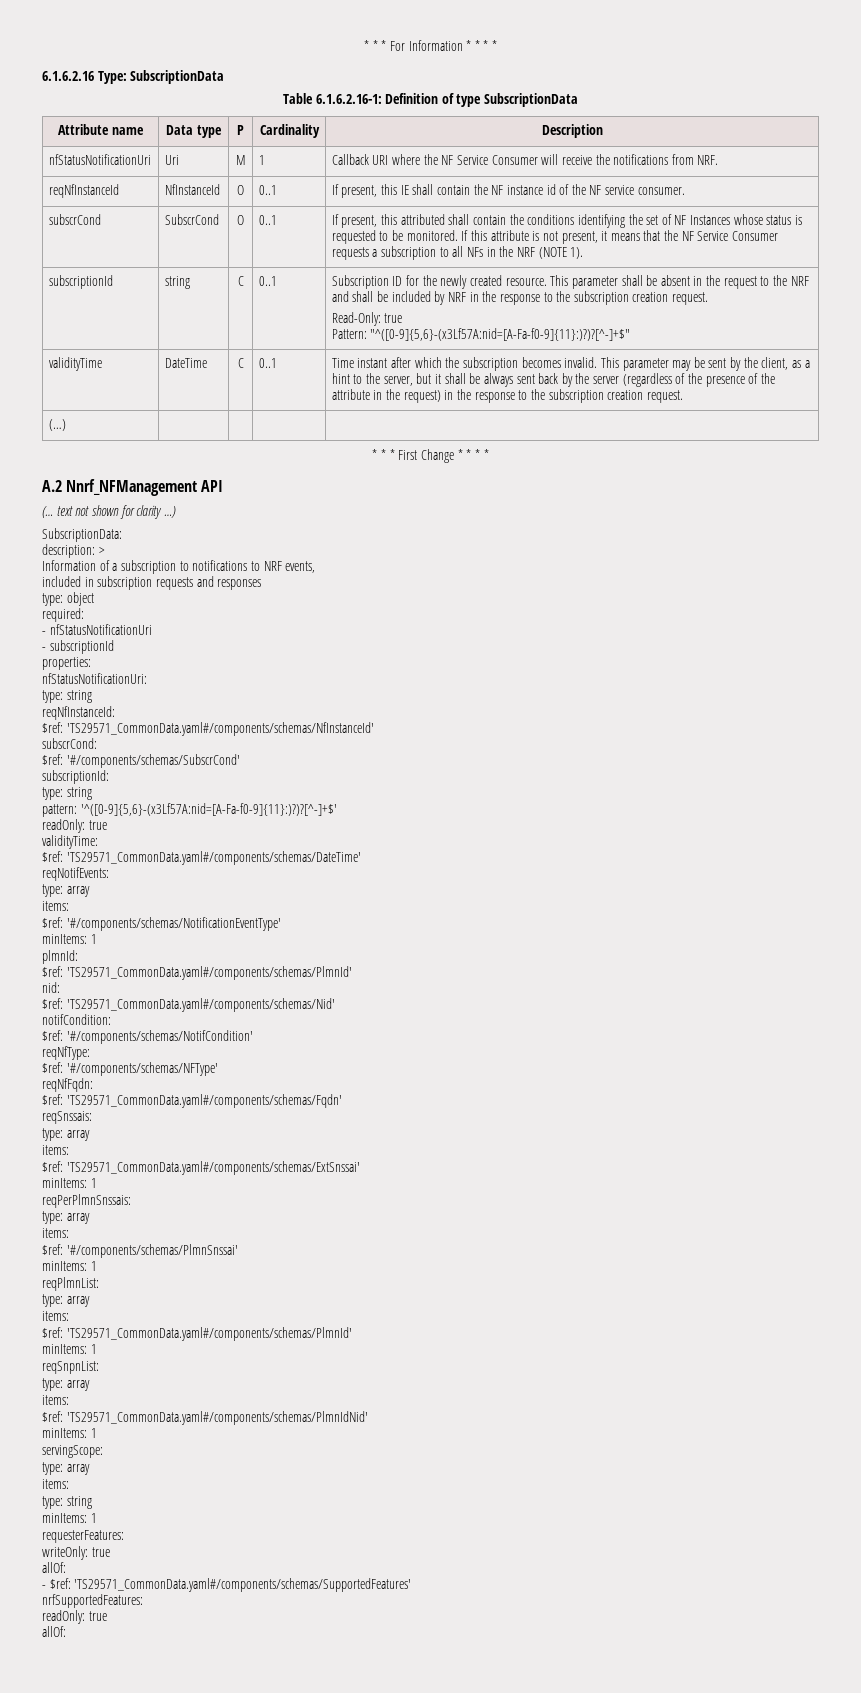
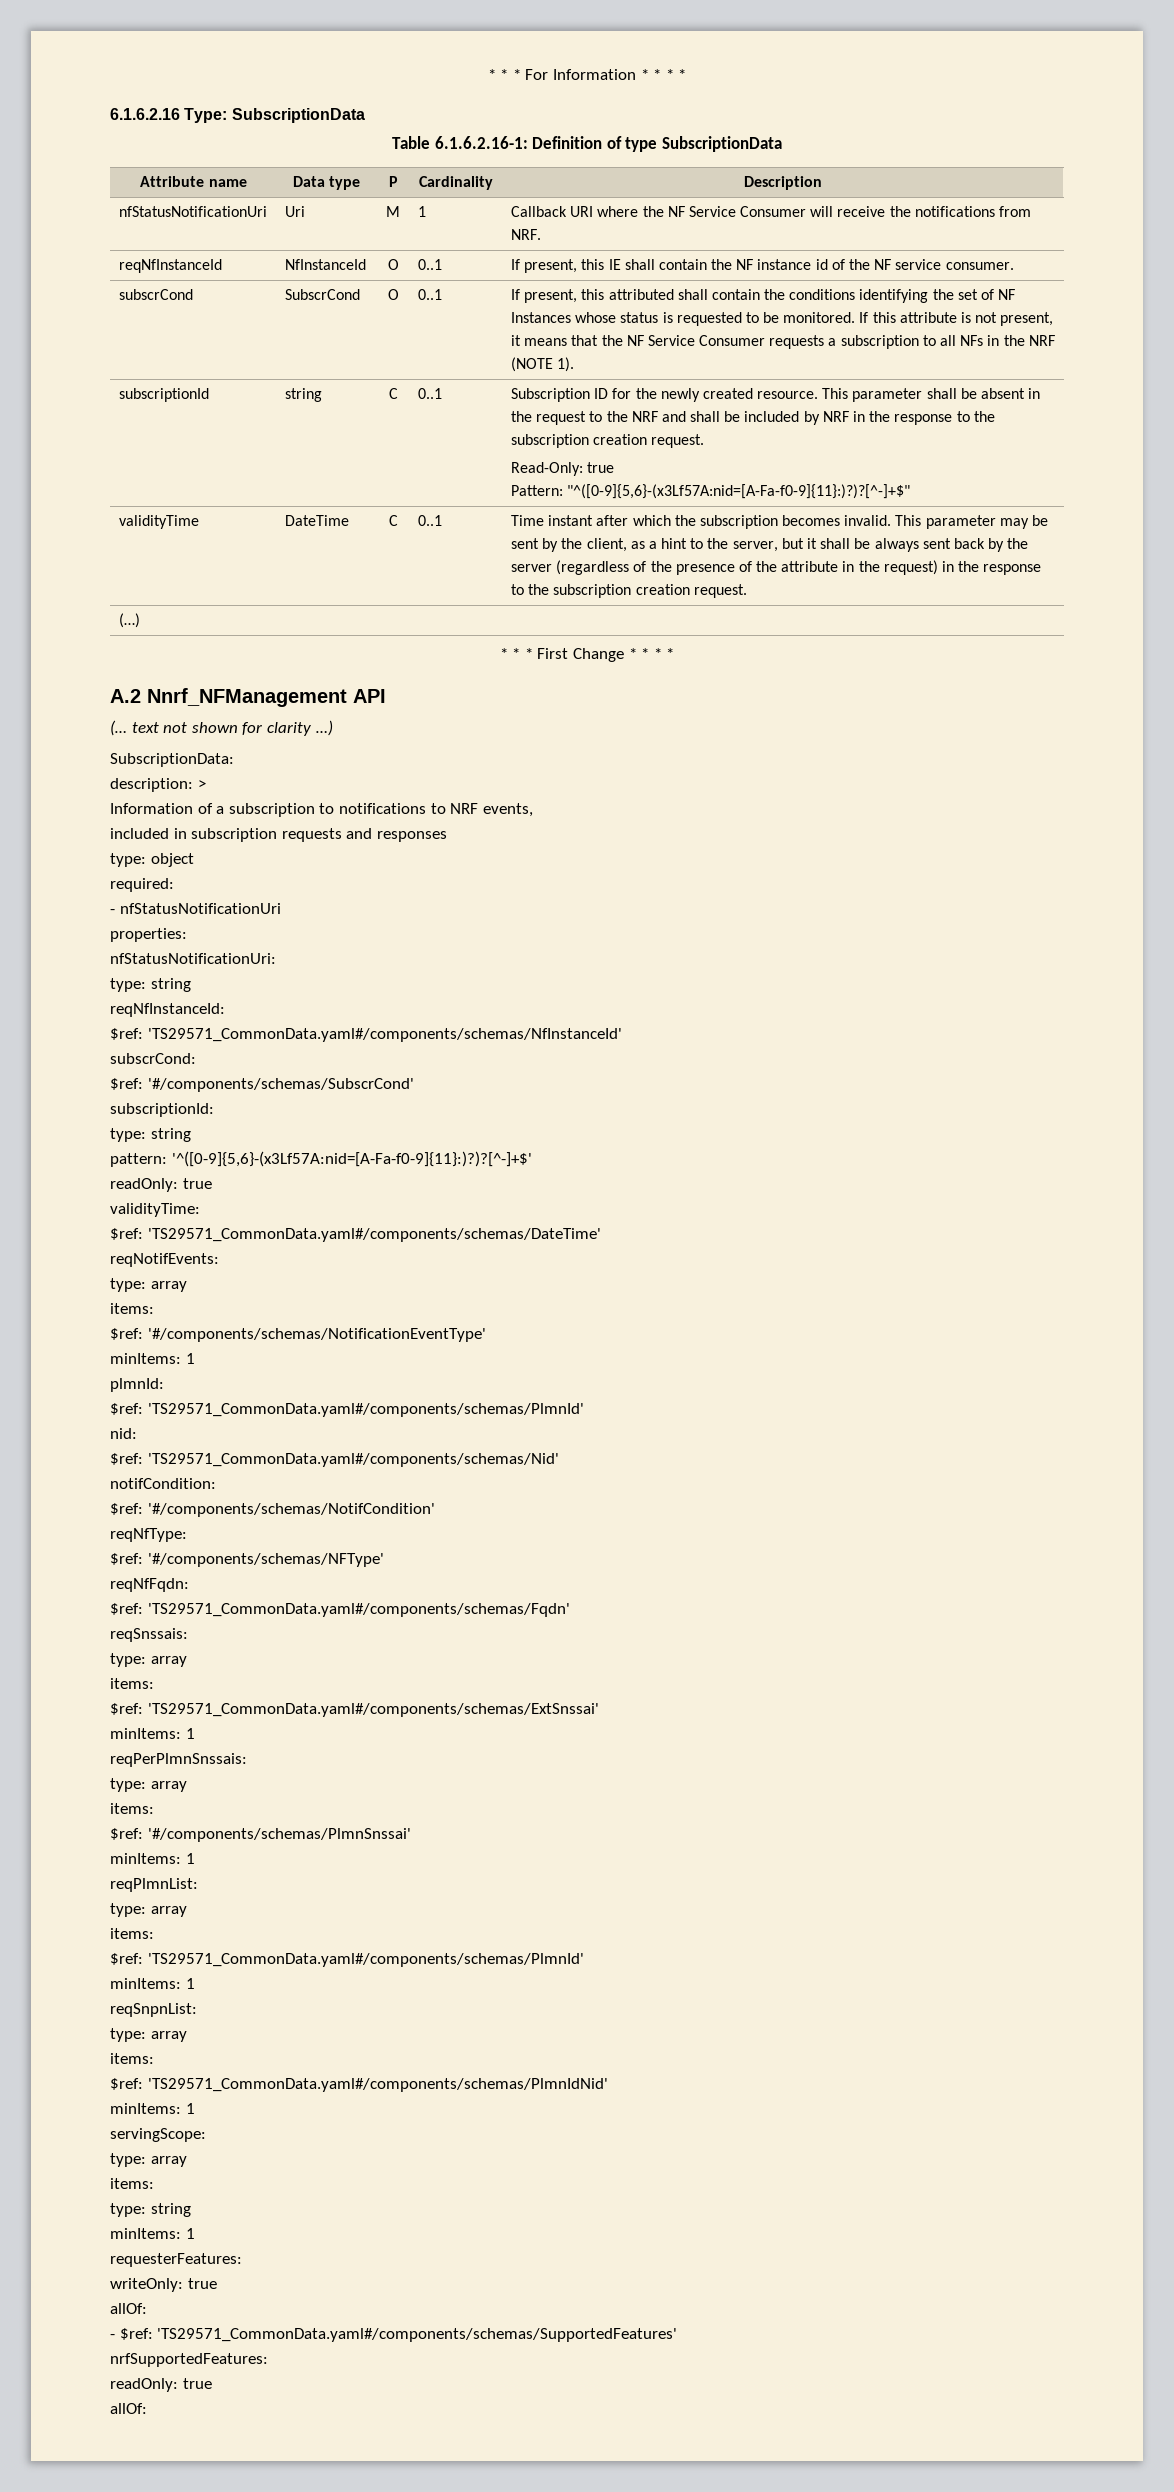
- - subscriptionId

